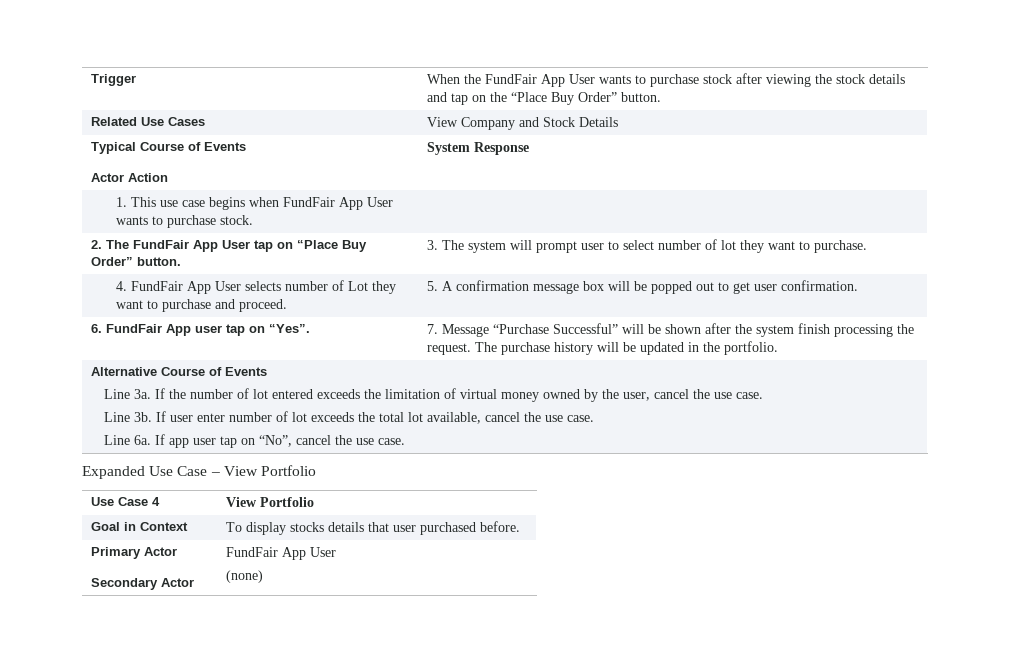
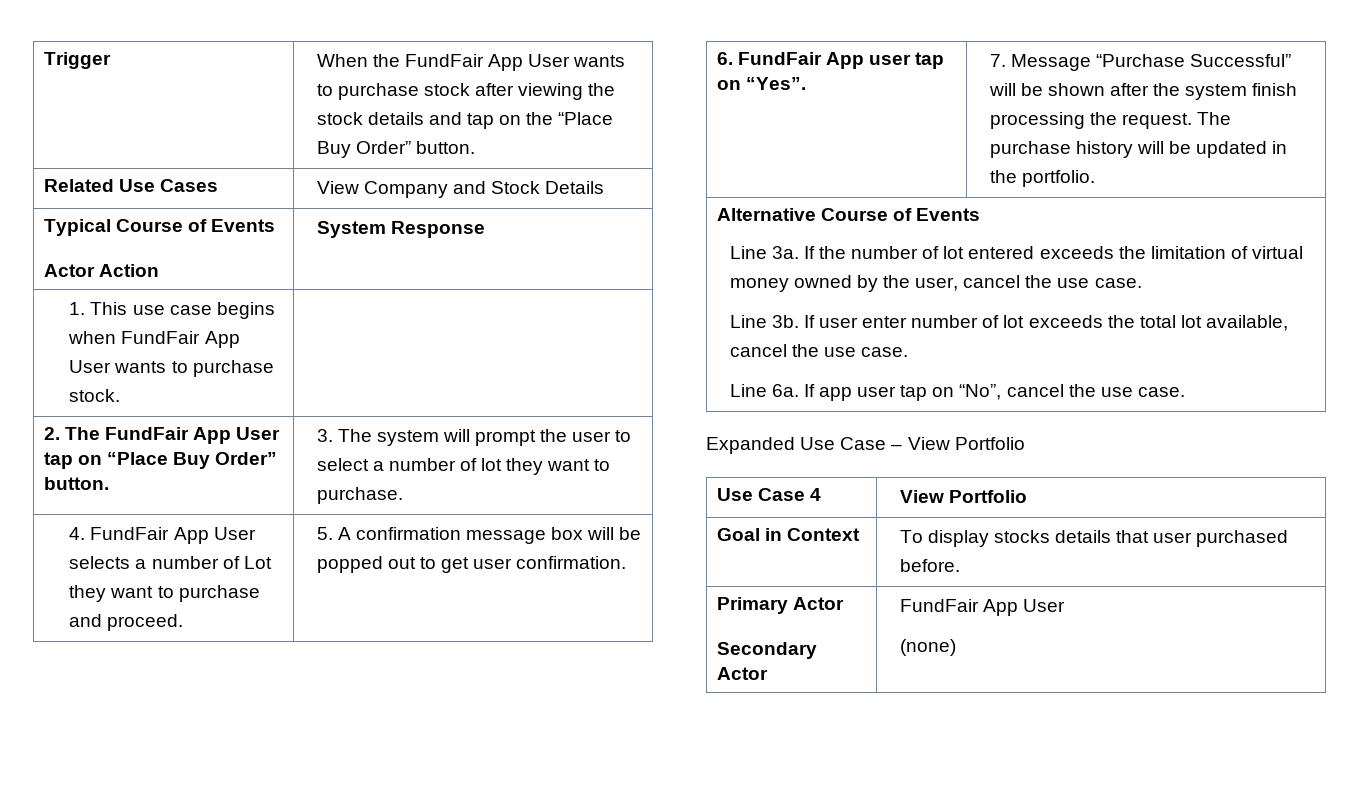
- 2. The FundFair App User tap on “Place Buy Order” button. | 3. The system will prompt user to select number of lot they want to purchase.
+ 2. The FundFair App User tap on “Place Buy Order” button. | 3. The system will prompt the user to select a number of lot they want to purchase.
- 4. FundFair App User selects number of Lot they want to purchase and proceed. | 5. A confirmation message box will be popped out to get user confirmation.
+ 4. FundFair App User selects a number of Lot they want to purchase and proceed. | 5. A confirmation message box will be popped out to get user confirmation.

